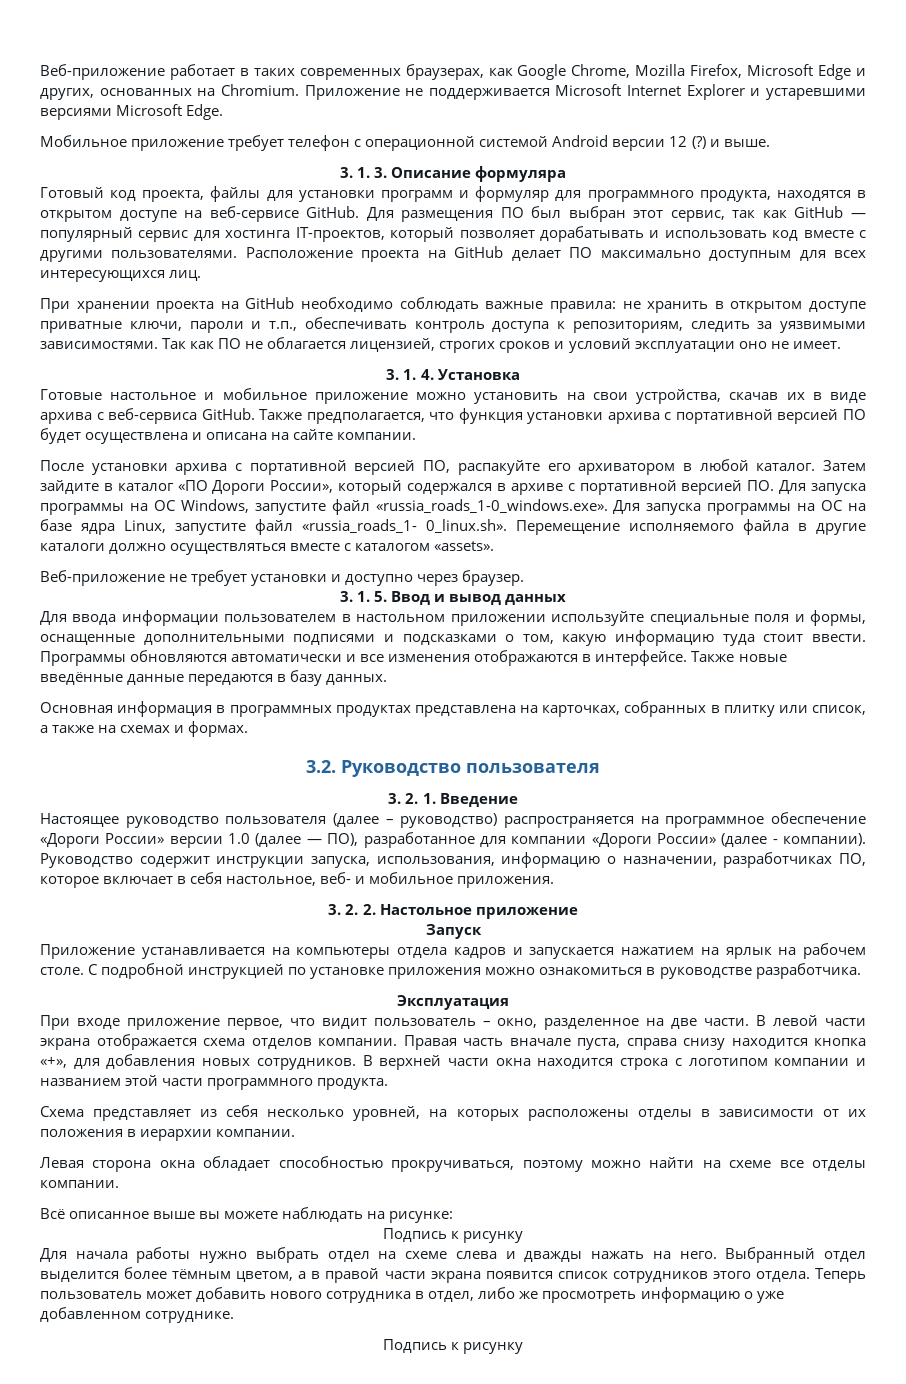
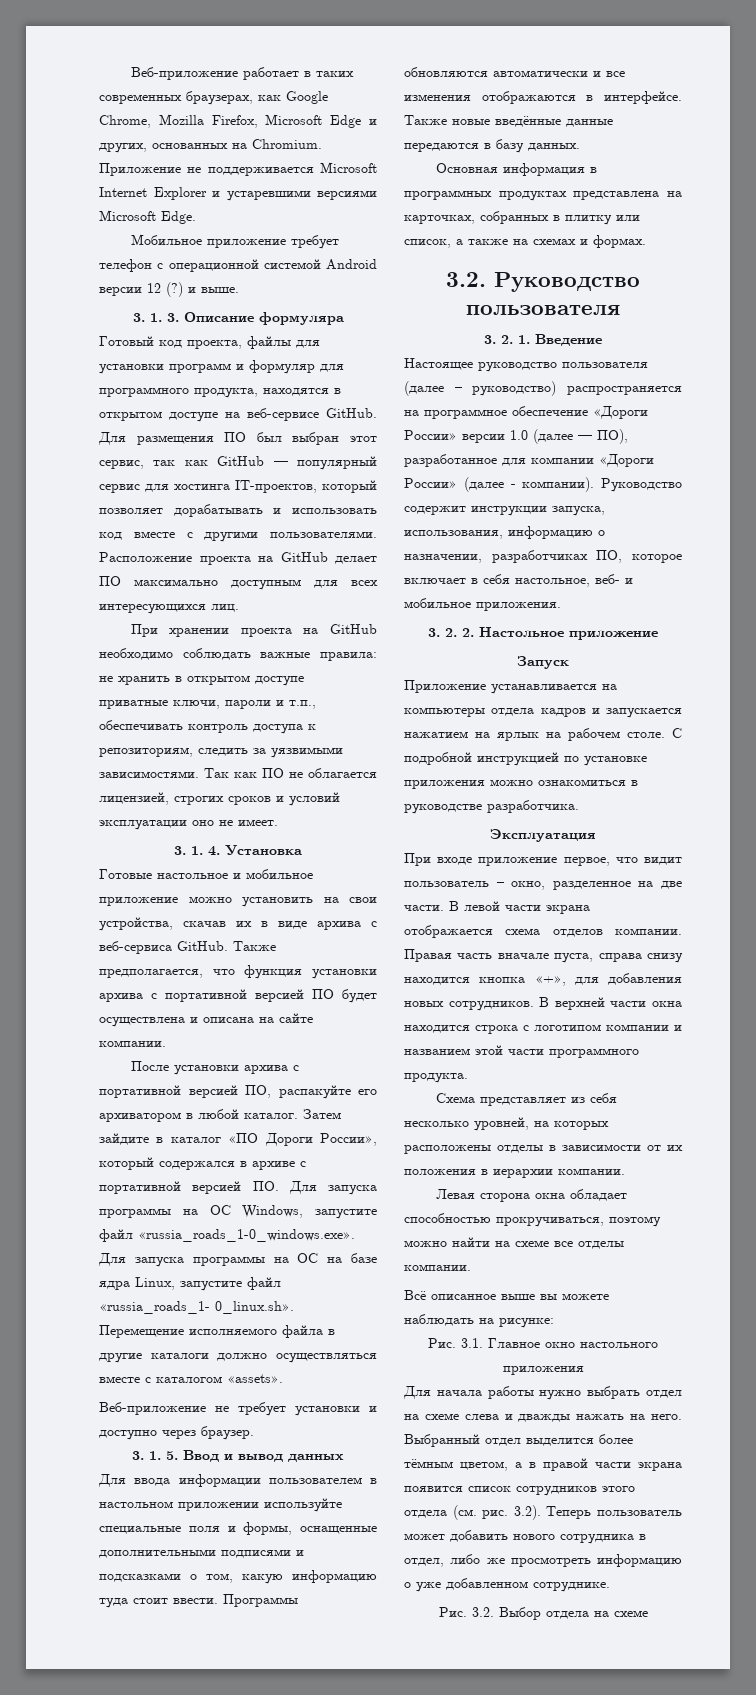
  Всё описанное выше вы можете наблюдать на рисунке:
- Подпись к рисунку
+ Рис. 3.1. Главное окно настольного приложения
- Выбранный отдел выделится более тёмным цветом, а в правой части экрана появится список сотрудников этого отдела. Теперь пользователь может добавить нового сотрудника в отдел, либо же просмотреть информацию о уже добавленном сотруднике.
- Подпись к рисунку
+ Выбранный отдел выделится более тёмным цветом, а в правой части экрана появится список сотрудников этого отдела (см. рис. 3.2). Теперь пользователь может добавить нового сотрудника в отдел, либо же просмотреть информацию о уже добавленном сотруднике.
+ Рис. 3.2. Выбор отдела на схеме

